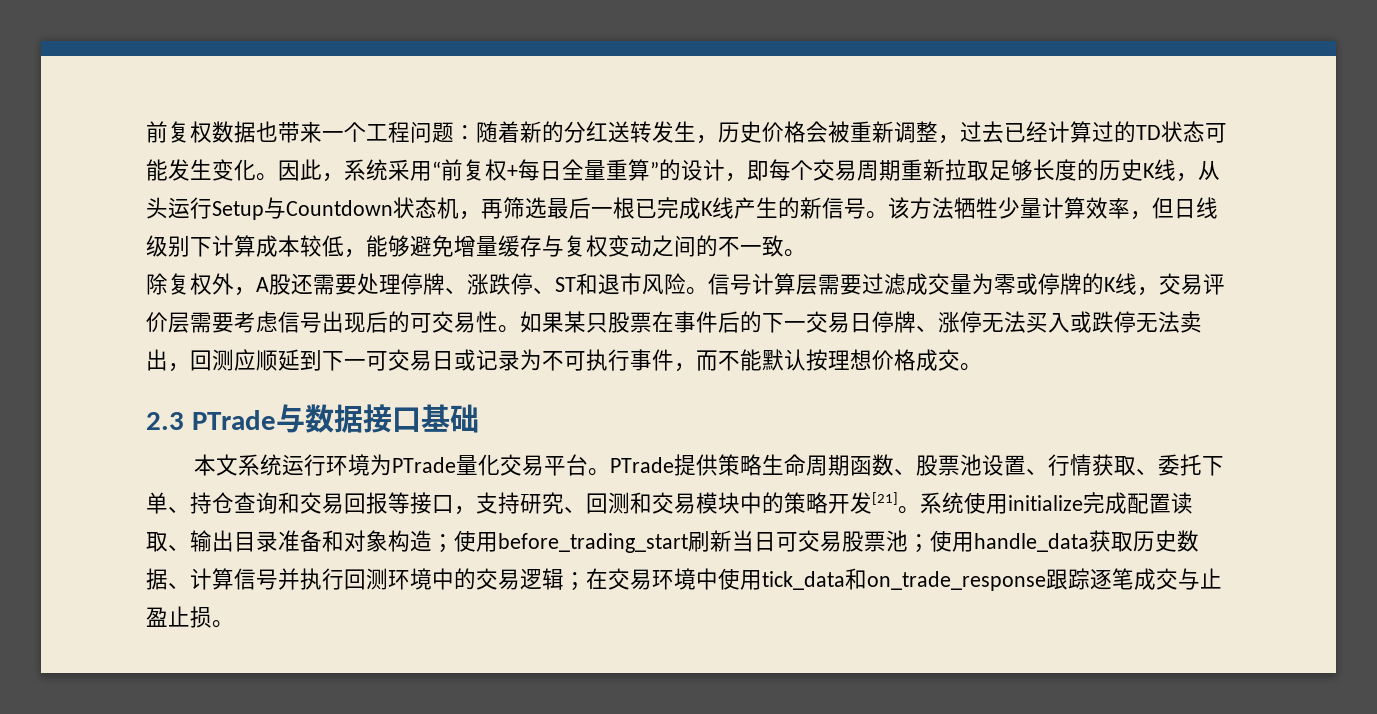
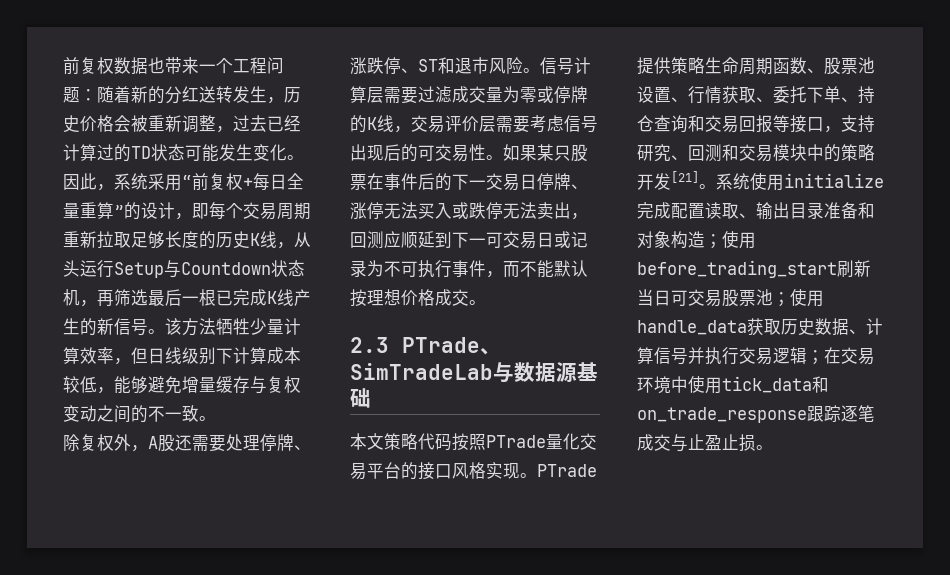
- 2.3 PTrade与数据接口基础
+ 2.3 PTrade、SimTradeLab与数据源基础
- 本文系统运行环境为PTrade量化交易平台。
+ 本文策略代码按照PTrade量化交易平台的接口风格实现。
- 系统使用initialize完成配置读取、输出目录准备和对象构造；使用before_trading_start刷新当日可交易股票池；使用handle_data获取历史数据、计算信号并执行回测环境中的交易逻辑；在交易环境中使用tick_data和on_trade_response跟踪逐笔成交与止盈止损。
+ 系统使用initialize完成配置读取、输出目录准备和对象构造；使用before_trading_start刷新当日可交易股票池；使用handle_data获取历史数据、计算信号并执行交易逻辑；在交易环境中使用tick_data和on_trade_response跟踪逐笔成交与止盈止损。

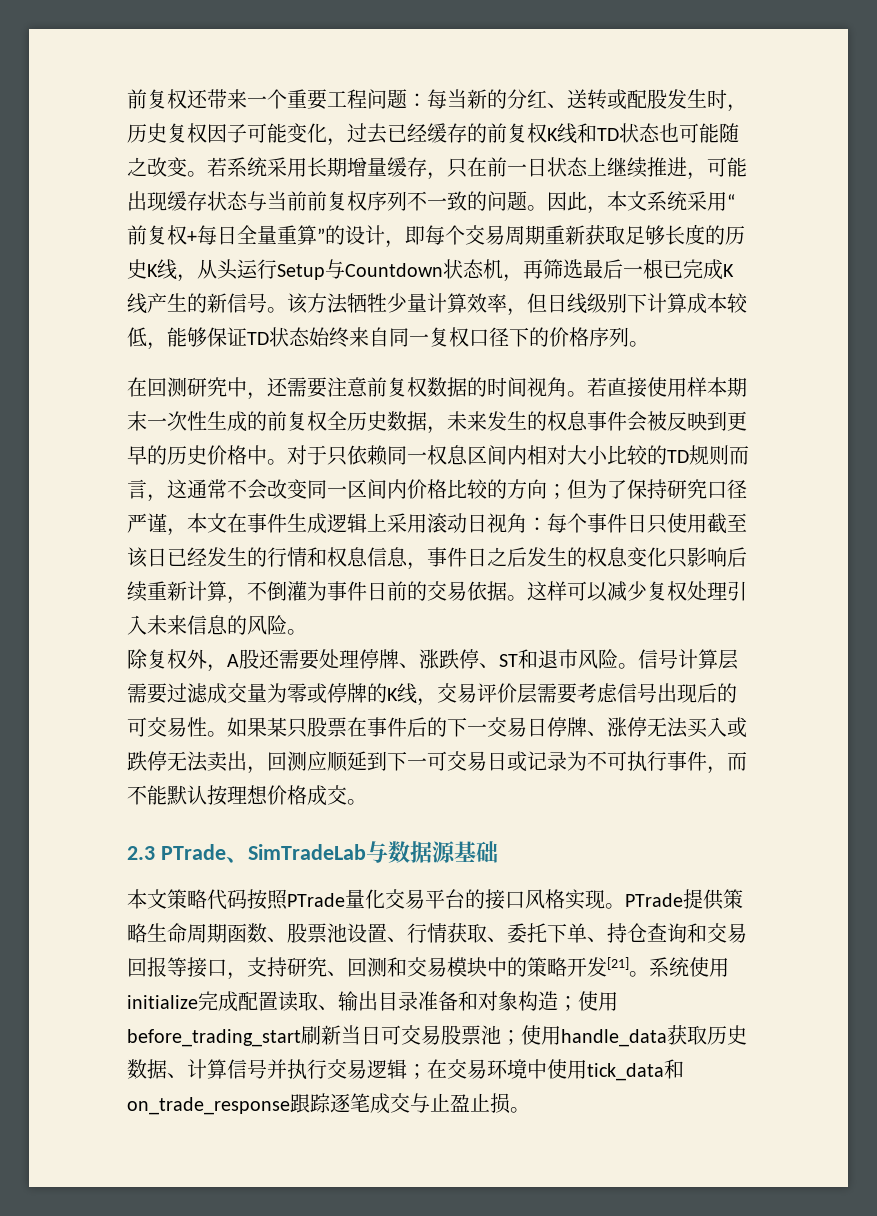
- 前复权数据也带来一个工程问题：随着新的分红送转发生，历史价格会被重新调整，过去已经计算过的TD状态可能发生变化。
+ 前复权还带来一个重要工程问题：每当新的分红、送转或配股发生时，历史复权因子可能变化，过去已经缓存的前复权K线和TD状态也可能随之改变。若系统采用长期增量缓存，只在前一日状态上继续推进，可能出现缓存状态与当前前复权序列不一致的问题。
- 因此，系统采用“前复权+每日全量重算”的设计，即每个交易周期重新拉取足够长度的历史K线，从头运行Setup与Countdown状态机，再筛选最后一根已完成K线产生的新信号。
+ 因此，本文系统采用“前复权+每日全量重算”的设计，即每个交易周期重新获取足够长度的历史K线，从头运行Setup与Countdown状态机，再筛选最后一根已完成K线产生的新信号。
- 该方法牺牲少量计算效率，但日线级别下计算成本较低，能够避免增量缓存与复权变动之间的不一致。
+ 该方法牺牲少量计算效率，但日线级别下计算成本较低，能够保证TD状态始终来自同一复权口径下的价格序列。
+ 在回测研究中，还需要注意前复权数据的时间视角。若直接使用样本期末一次性生成的前复权全历史数据，未来发生的权息事件会被反映到更早的历史价格中。对于只依赖同一权息区间内相对大小比较的TD规则而言，这通常不会改变同一区间内价格比较的方向；但为了保持研究口径严谨，本文在事件生成逻辑上采用滚动日视角：每个事件日只使用截至该日已经发生的行情和权息信息，事件日之后发生的权息变化只影响后续重新计算，不倒灌为事件日前的交易依据。这样可以减少复权处理引入未来信息的风险。

